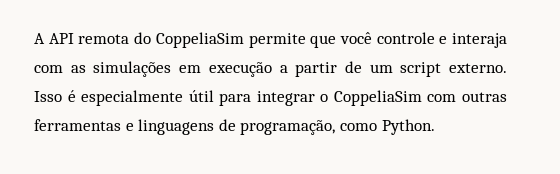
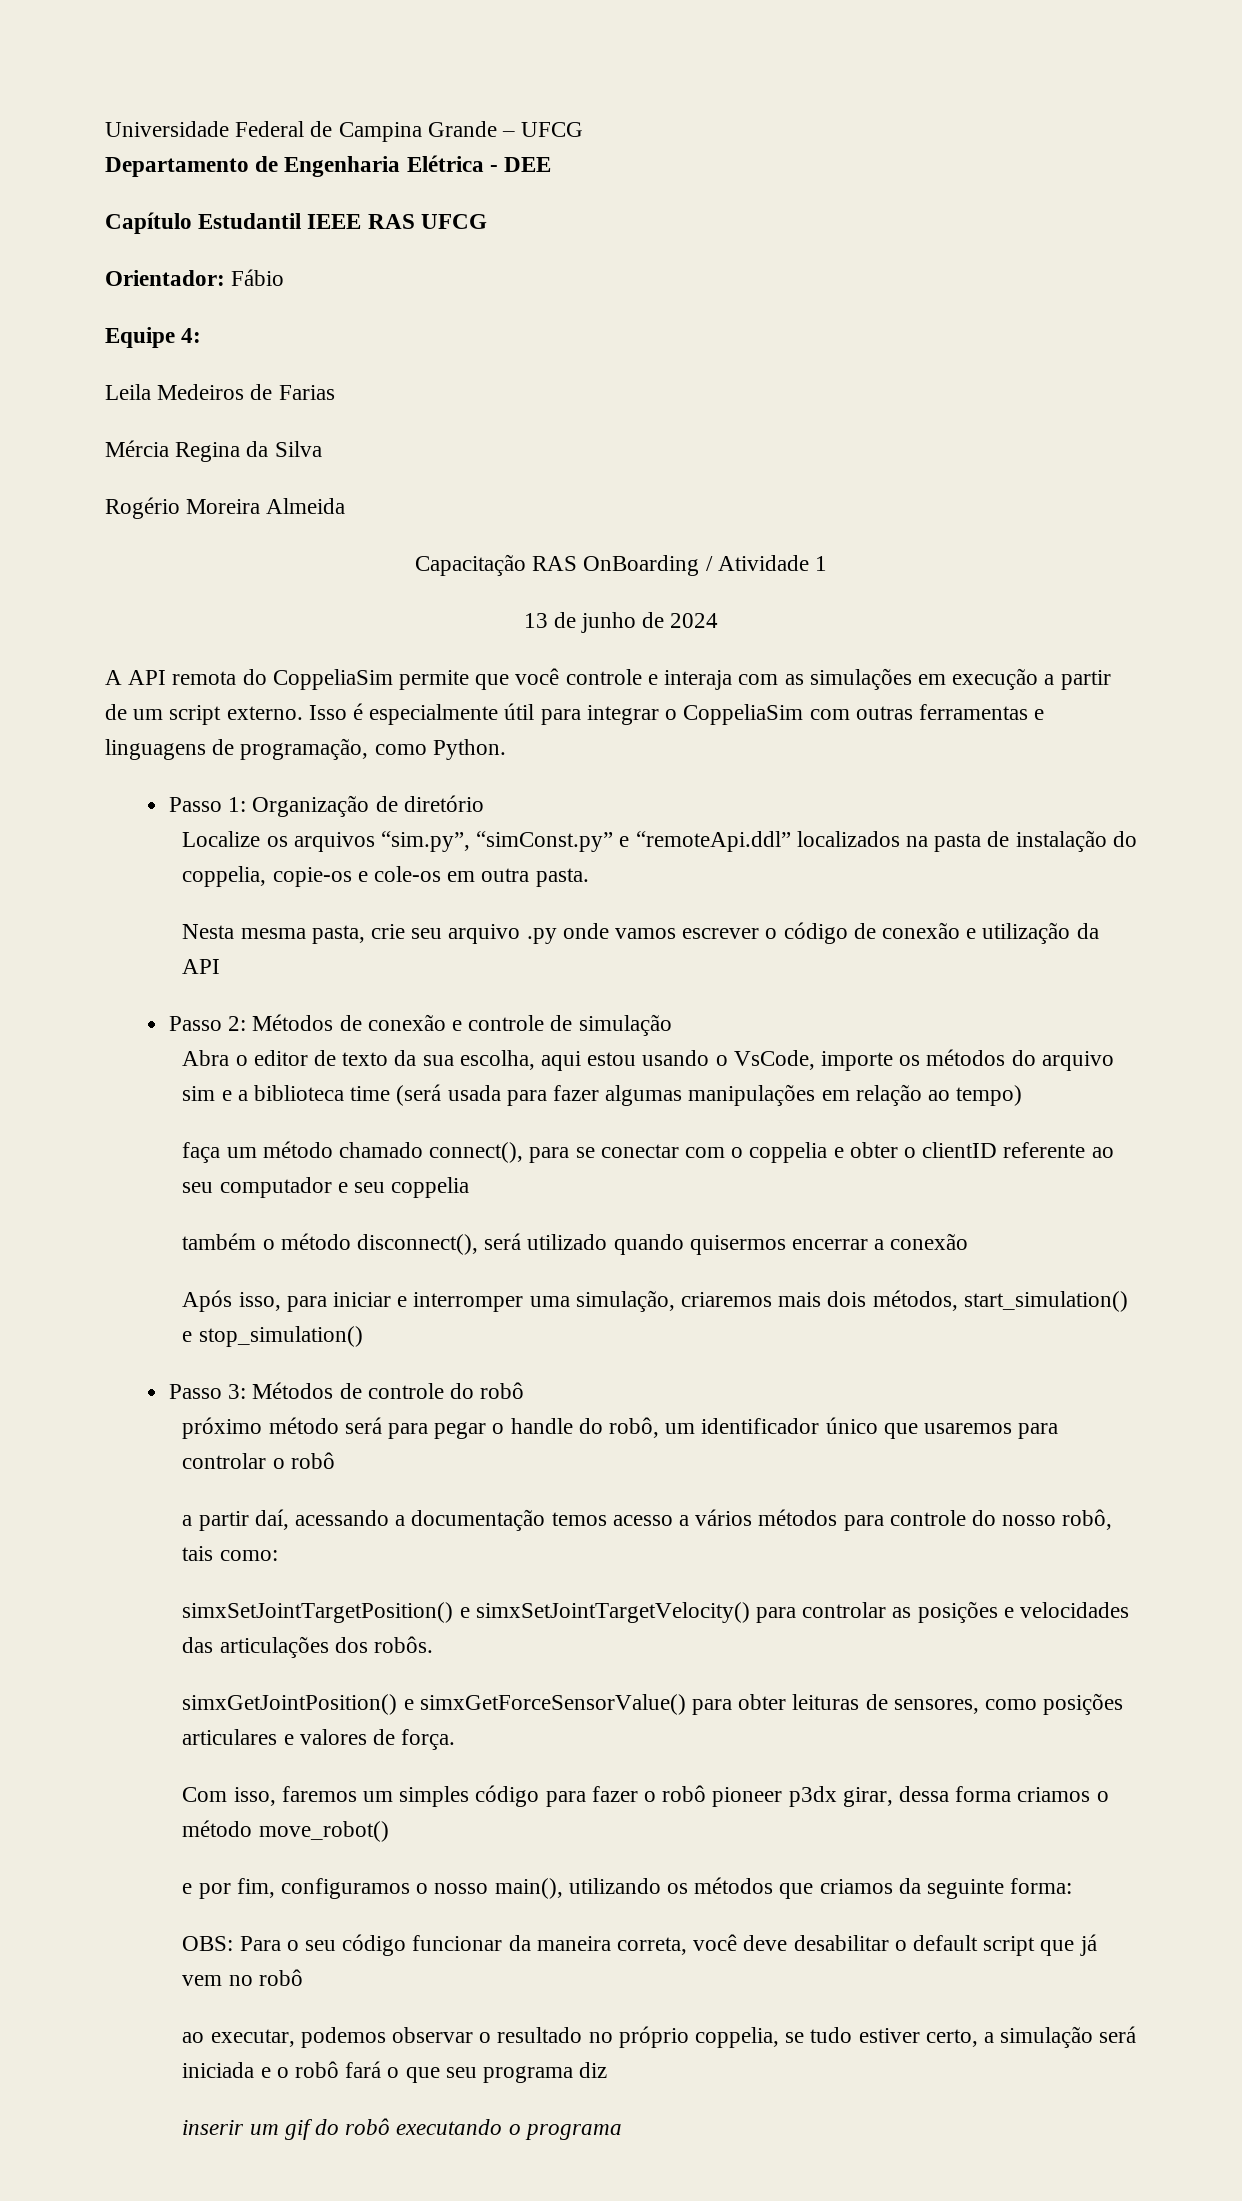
+ Universidade Federal de Campina Grande – UFCG
+ Departamento de Engenharia Elétrica - DEE
+ Capítulo Estudantil IEEE RAS UFCG
+ Orientador: Fábio
+ Equipe 4:
+ Leila Medeiros de Farias
+ Mércia Regina da Silva
+ Rogério Moreira Almeida
+ Capacitação RAS OnBoarding / Atividade 1
+ 13 de junho de 2024
+ Passo 1: Organização de diretório
+ Localize os arquivos “sim.py”, “simConst.py” e “remoteApi.ddl” localizados na pasta de instalação do coppelia, copie-os e cole-os em outra pasta.
+ Nesta mesma pasta, crie seu arquivo .py onde vamos escrever o código de conexão e utilização da API
+ Passo 2: Métodos de conexão e controle de simulação
+ Abra o editor de texto da sua escolha, aqui estou usando o VsCode, importe os métodos do arquivo sim e a biblioteca time (será usada para fazer algumas manipulações em relação ao tempo)
+ faça um método chamado connect(), para se conectar com o coppelia e obter o clientID referente ao seu computador e seu coppelia
+ também o método disconnect(), será utilizado quando quisermos encerrar a conexão
+ Após isso, para iniciar e interromper uma simulação, criaremos mais dois métodos, start_simulation() e stop_simulation()
+ Passo 3: Métodos de controle do robô
+ próximo método será para pegar o handle do robô, um identificador único que usaremos para controlar o robô
+ a partir daí, acessando a documentação temos acesso a vários métodos para controle do nosso robô, tais como:
+ simxSetJointTargetPosition() e simxSetJointTargetVelocity() para controlar as posições e velocidades das articulações dos robôs.
+ simxGetJointPosition() e simxGetForceSensorValue() para obter leituras de sensores, como posições articulares e valores de força.
+ Com isso, faremos um simples código para fazer o robô pioneer p3dx girar, dessa forma criamos o método move_robot()
+ e por fim, configuramos o nosso main(), utilizando os métodos que criamos da seguinte forma:
+ OBS: Para o seu código funcionar da maneira correta, você deve desabilitar o default script que já vem no robô
+ ao executar, podemos observar o resultado no próprio coppelia, se tudo estiver certo, a simulação será iniciada e o robô fará o que seu programa diz
+ inserir um gif do robô executando o programa

